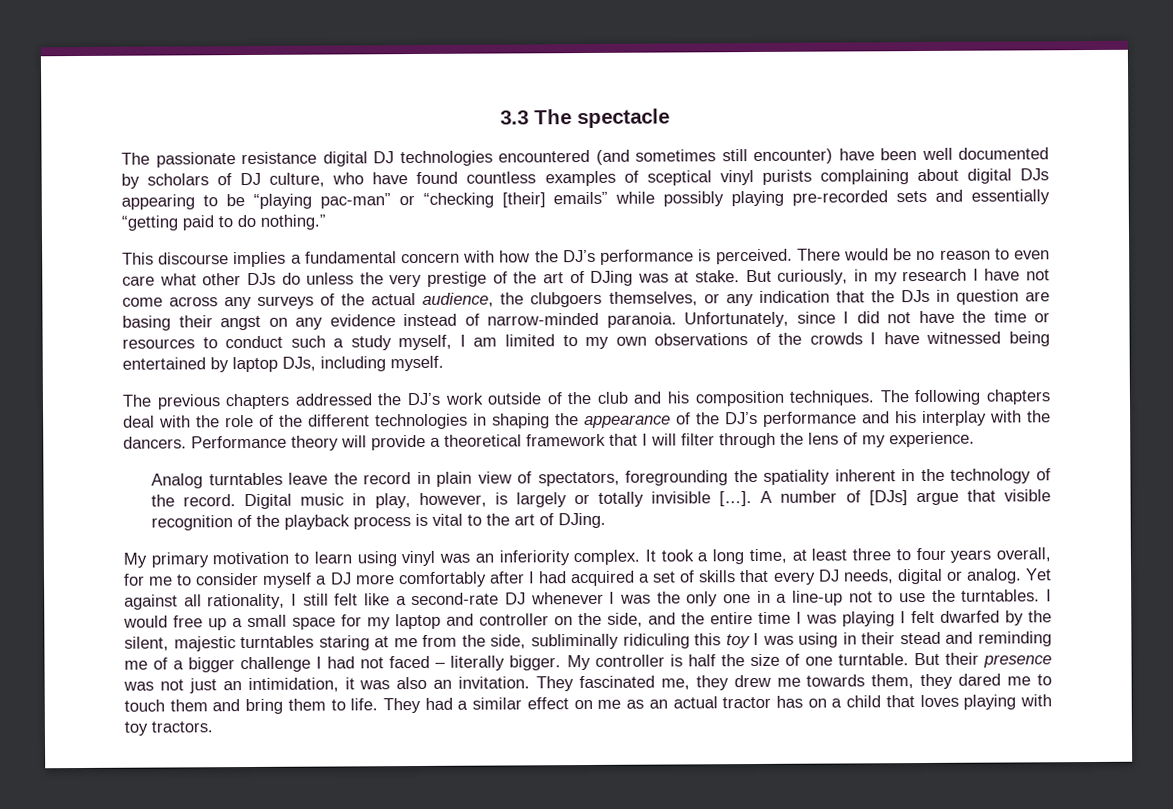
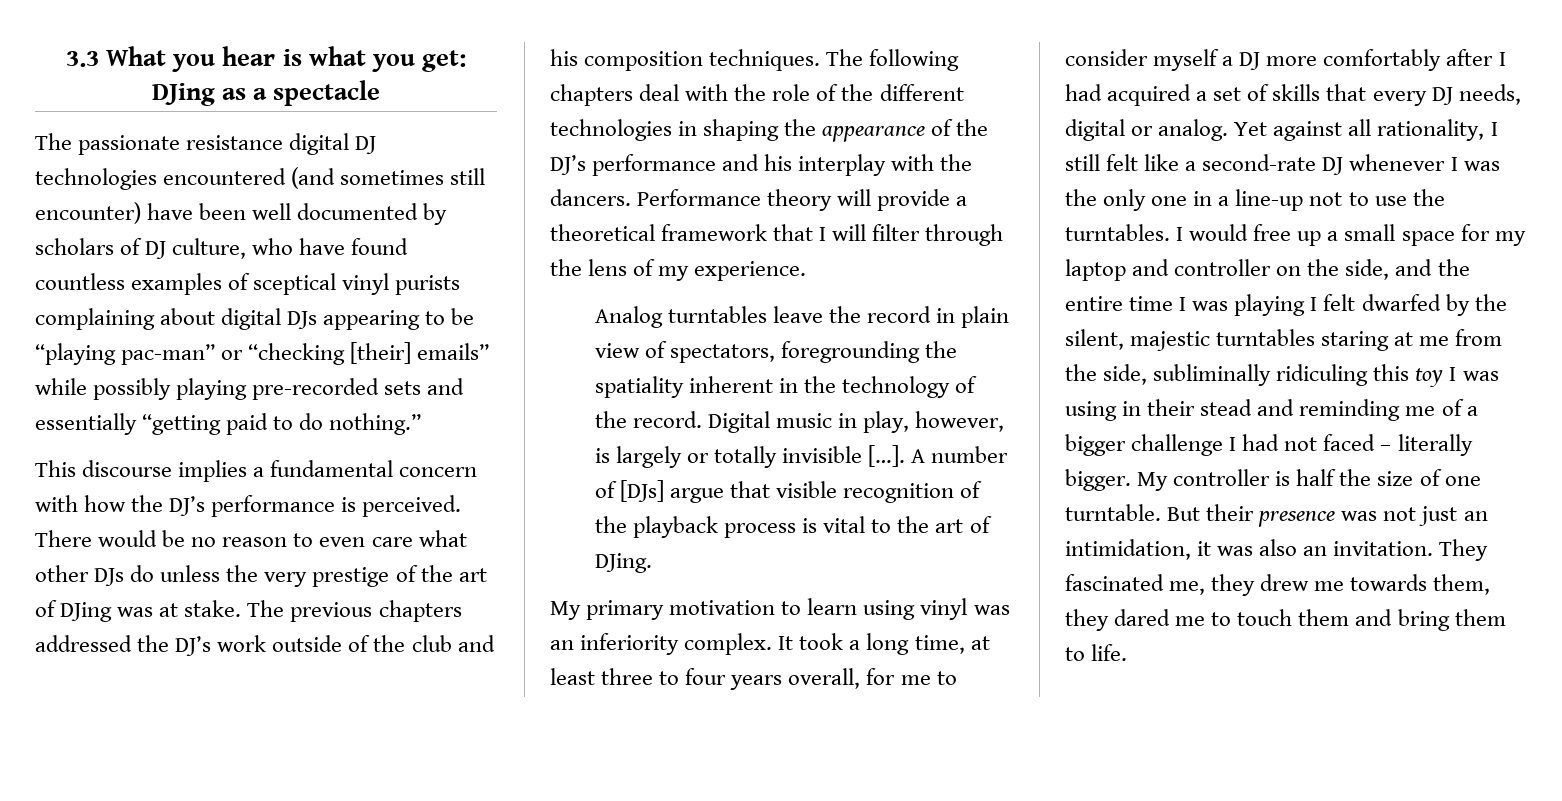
- 3.3 The spectacle
+ 3.3 What you hear is what you get: DJing as a spectacle
- There would be no reason to even care what other DJs do unless the very prestige of the art of DJing was at stake. But curiously, in my research I have not come across any surveys of the actual audience, the clubgoers themselves, or any indication that the DJs in question are basing their angst on any evidence instead of narrow-minded paranoia. Unfortunately, since I did not have the time or resources to conduct such a study myself, I am limited to my own observations of the crowds I have witnessed being entertained by laptop DJs, including myself.
- The previous chapters addressed the DJ’s work outside of the club and his composition techniques.
+ There would be no reason to even care what other DJs do unless the very prestige of the art of DJing was at stake. The previous chapters addressed the DJ’s work outside of the club and his composition techniques.
- They had a similar effect on me as an actual tractor has on a child that loves playing with toy tractors.

